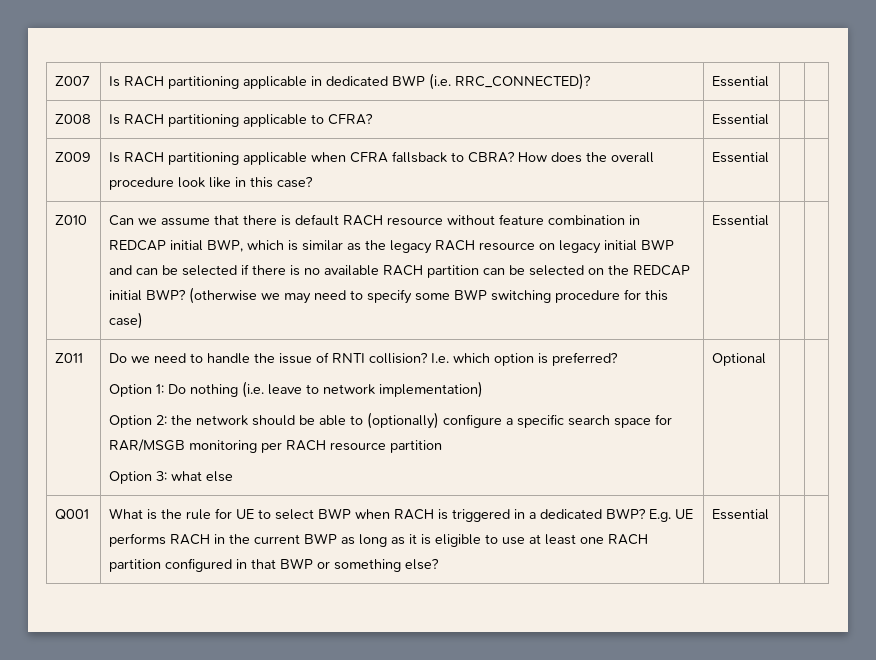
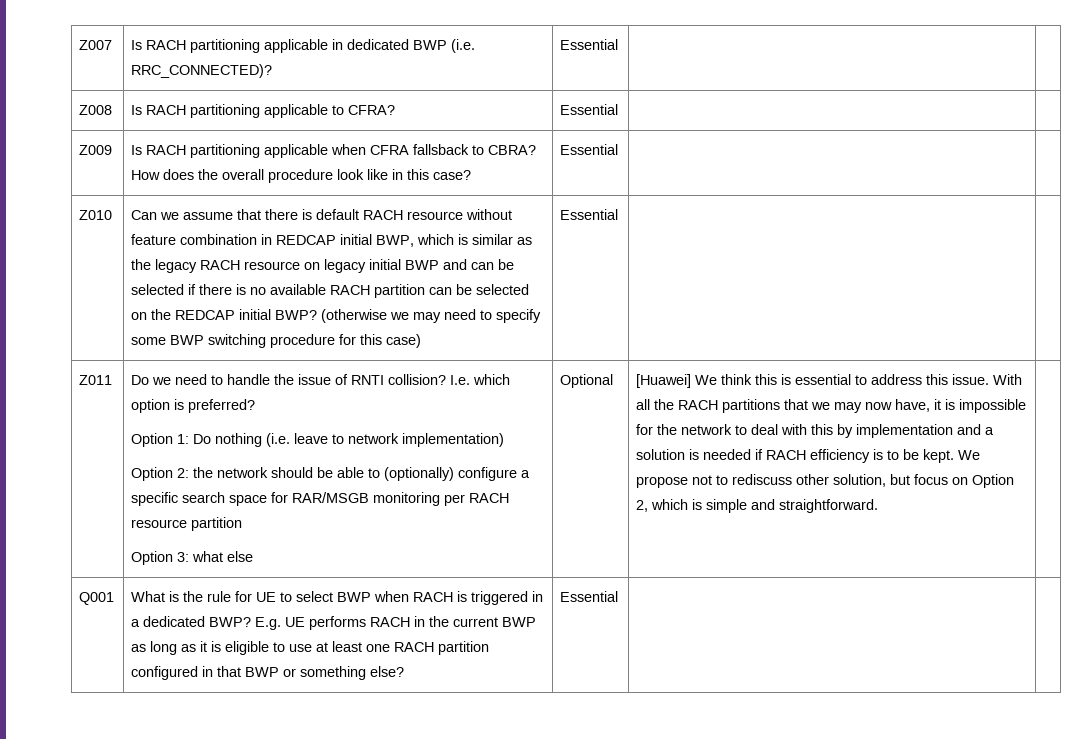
+ [Huawei] We think this is essential to address this issue. With all the RACH partitions that we may now have, it is impossible for the network to deal with this by implementation and a solution is needed if RACH efficiency is to be kept. We propose not to rediscuss other solution, but focus on Option 2, which is simple and straightforward.

